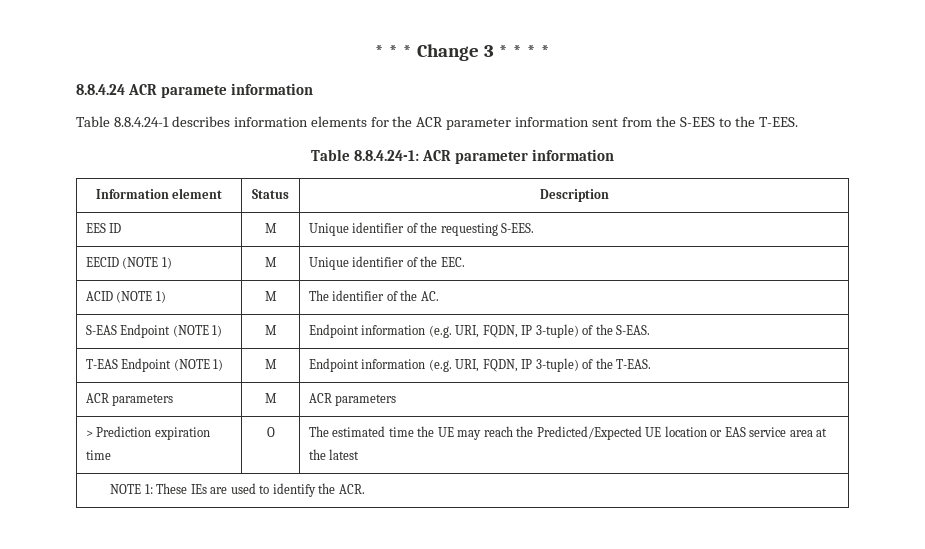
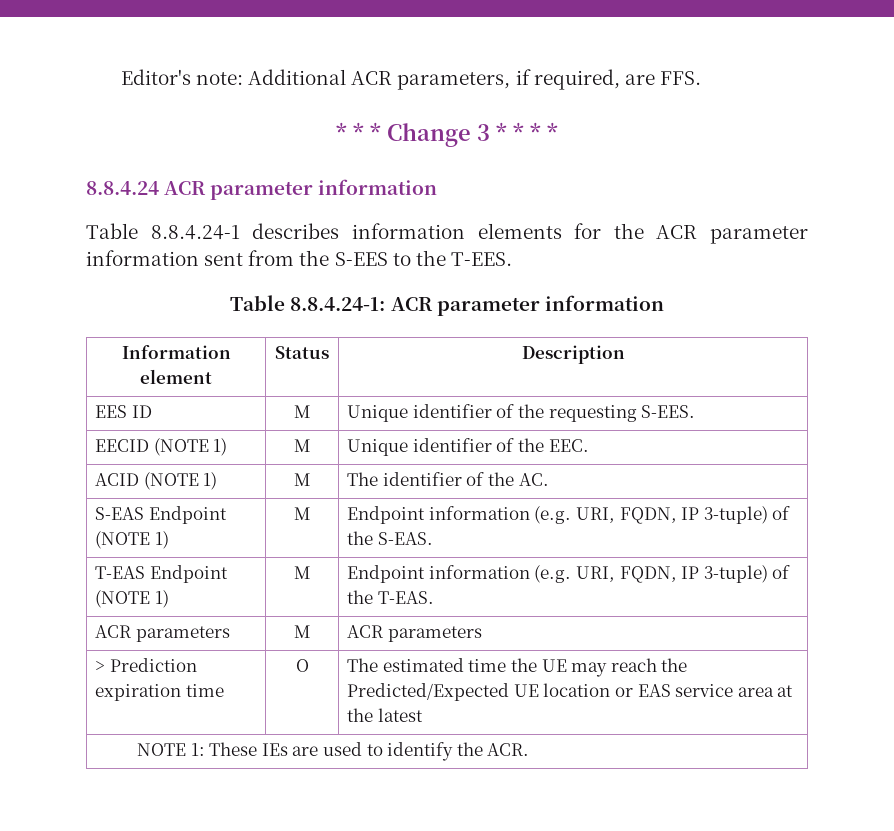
+ Editor's note: Additional ACR parameters, if required, are FFS.
- 8.8.4.24 ACR paramete information
+ 8.8.4.24 ACR parameter information

